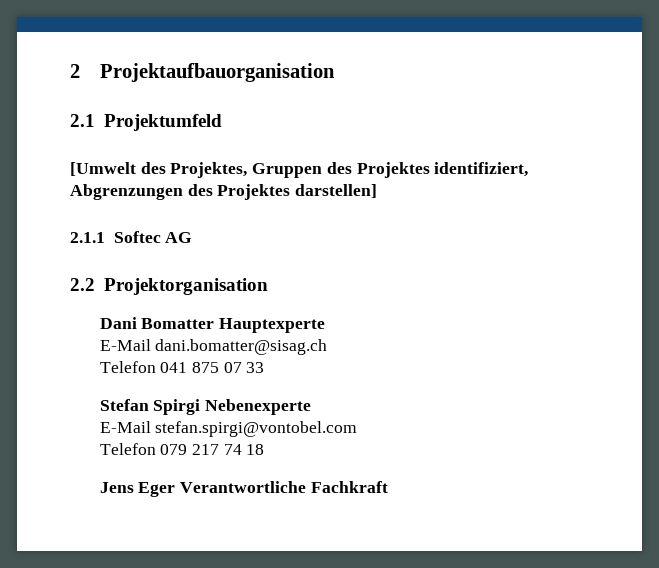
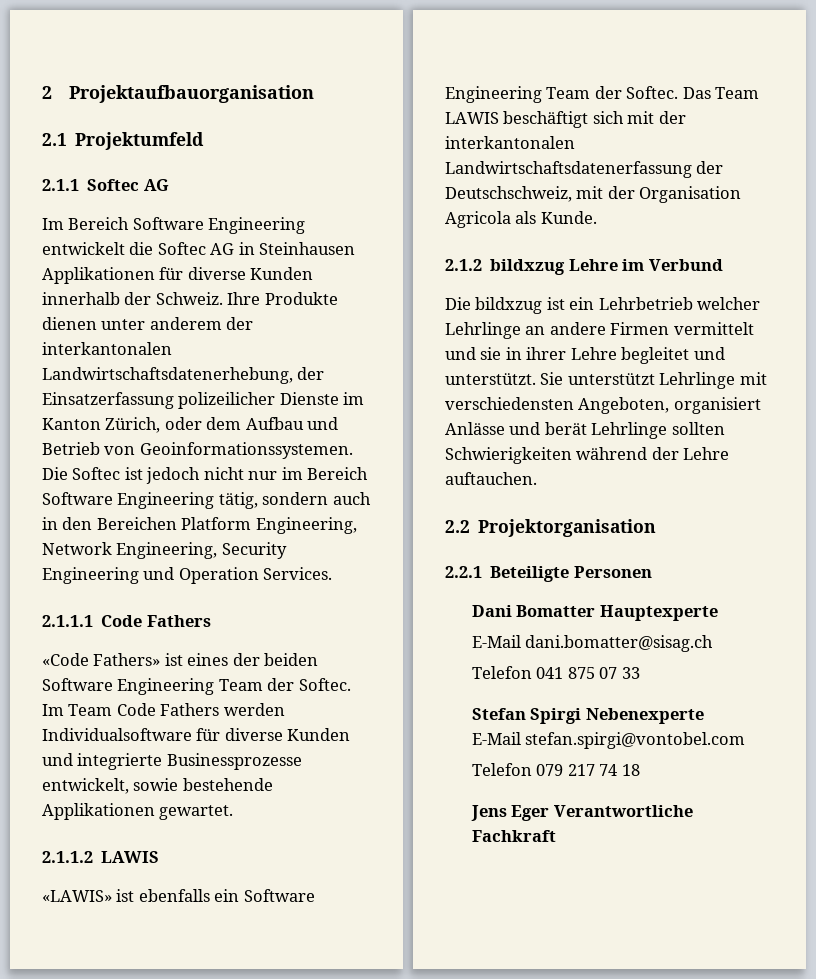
- [Umwelt des Projektes, Gruppen des Projektes identifiziert, Abgrenzungen des Projektes darstellen]
  2.1.1 Softec AG
+ Im Bereich Software Engineering entwickelt die Softec AG in Steinhausen Applikationen für diverse Kunden innerhalb der Schweiz. Ihre Produkte dienen unter anderem der interkantonalen Landwirtschaftsdatenerhebung, der Einsatzerfassung polizeilicher Dienste im Kanton Zürich, oder dem Aufbau und Betrieb von Geoinformationssystemen. Die Softec ist jedoch nicht nur im Bereich Software Engineering tätig, sondern auch in den Bereichen Platform Engineering, Network Engineering, Security Engineering und Operation Services.
+ 2.1.1.1 Code Fathers
+ «Code Fathers» ist eines der beiden Software Engineering Team der Softec. Im Team Code Fathers werden Individualsoftware für diverse Kunden und integrierte Businessprozesse entwickelt, sowie bestehende Applikationen gewartet.
+ 2.1.1.2 LAWIS
+ «LAWIS» ist ebenfalls ein Software Engineering Team der Softec. Das Team LAWIS beschäftigt sich mit der interkantonalen Landwirtschaftsdatenerfassung der Deutschschweiz, mit der Organisation Agricola als Kunde.
+ 2.1.2 bildxzug Lehre im Verbund
+ Die bildxzug ist ein Lehrbetrieb welcher Lehrlinge an andere Firmen vermittelt und sie in ihrer Lehre begleitet und unterstützt. Sie unterstützt Lehrlinge mit verschiedensten Angeboten, organisiert Anlässe und berät Lehrlinge sollten Schwierigkeiten während der Lehre auftauchen.
+ 2.2.1 Beteiligte Personen

